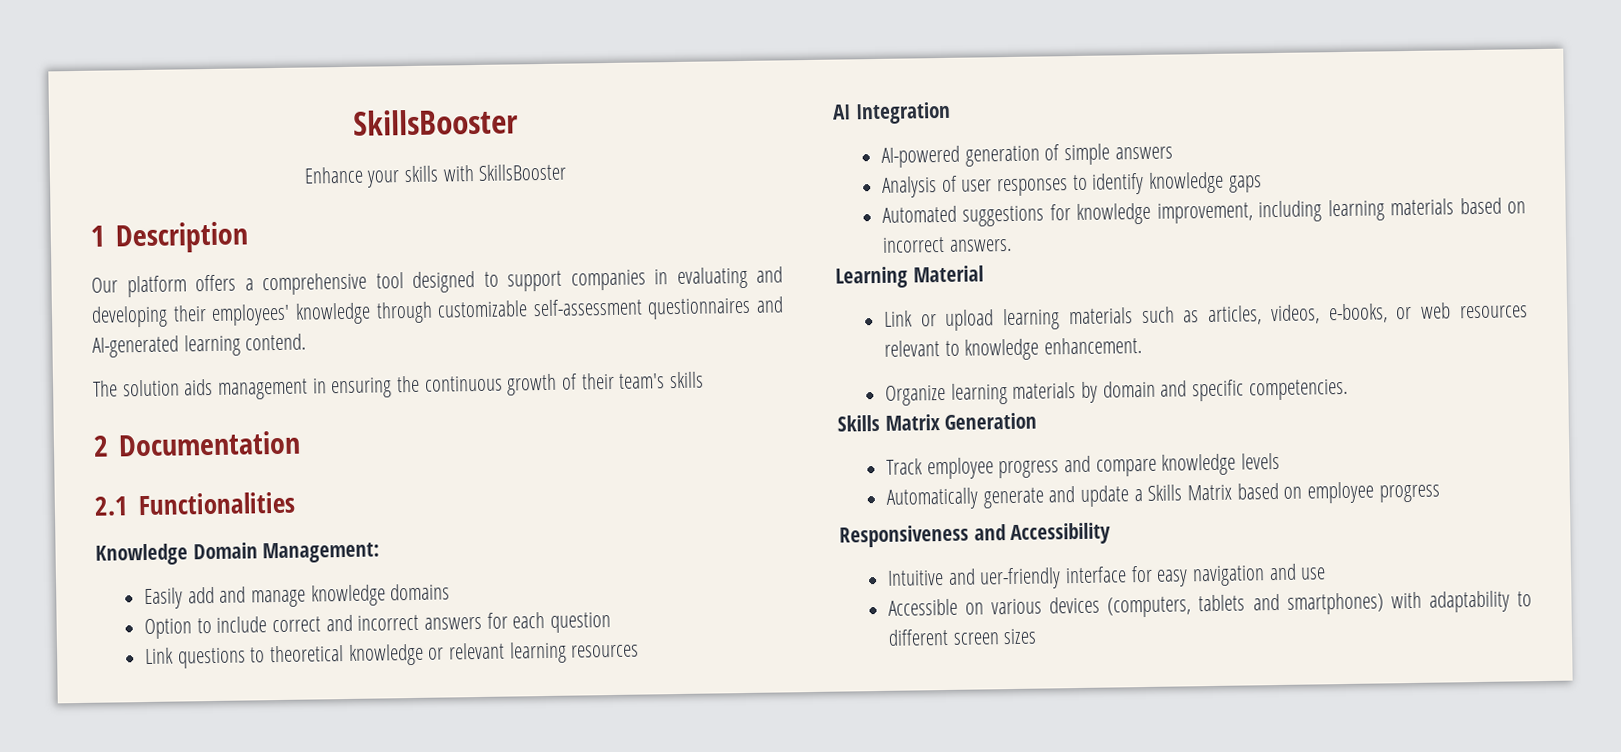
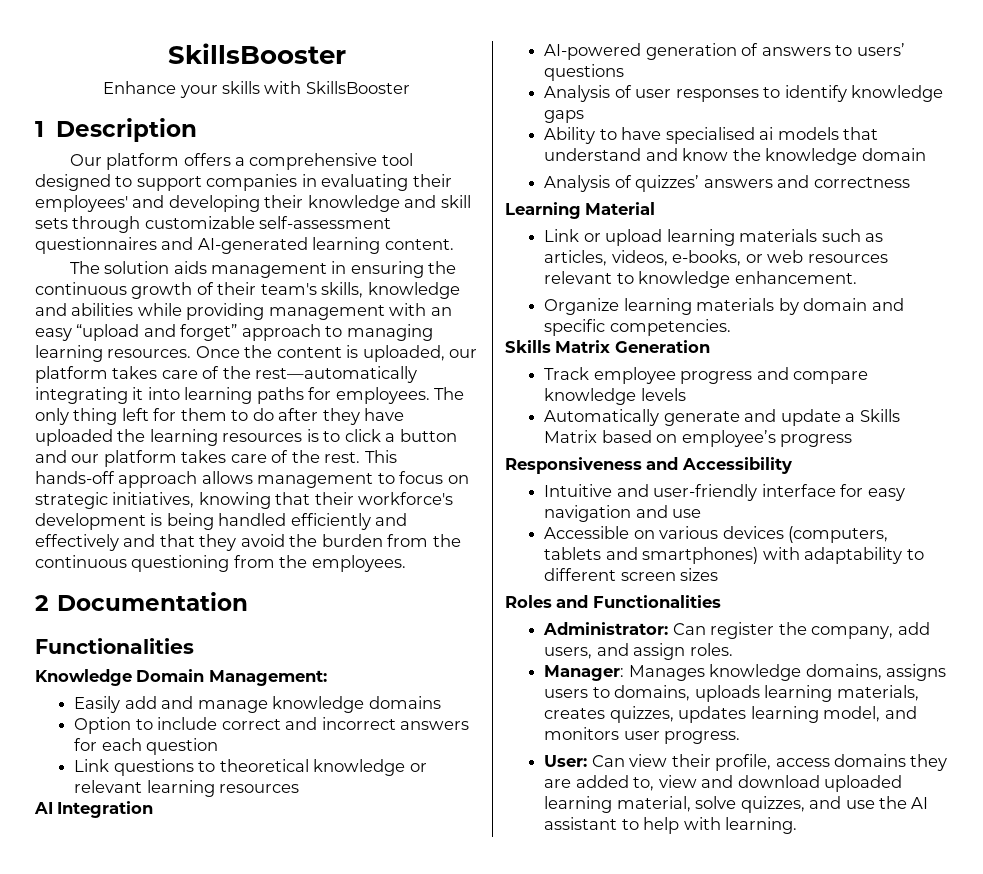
- Our platform offers a comprehensive tool designed to support companies in evaluating and developing their employees' knowledge through customizable self-assessment questionnaires and AI-generated learning contend.
+ Our platform offers a comprehensive tool designed to support companies in evaluating their employees' and developing their knowledge and skill sets through customizable self-assessment questionnaires and AI-generated learning content.
- The solution aids management in ensuring the continuous growth of their team's skills
+ The solution aids management in ensuring the continuous growth of their team's skills, knowledge and abilities while providing management with an easy “upload and forget” approach to managing learning resources. Once the content is uploaded, our platform takes care of the rest—automatically integrating it into learning paths for employees. The only thing left for them to do after they have uploaded the learning resources is to click a button and our platform takes care of the rest. This hands-off approach allows management to focus on strategic initiatives, knowing that their workforce's development is being handled efficiently and effectively and that they avoid the burden from the continuous questioning from the employees.
  2 Documentation
- 2.1 Functionalities
+ Functionalities
- AI-powered generation of simple answers
+ AI-powered generation of answers to users’ questions
- Automated suggestions for knowledge improvement, including learning materials based on incorrect answers.
+ Ability to have specialised ai models that understand and know the knowledge domain
+ Analysis of quizzes’ answers and correctness
- Automatically generate and update a Skills Matrix based on employee progress
+ Automatically generate and update a Skills Matrix based on employee’s progress
- Intuitive and uer-friendly interface for easy navigation and use
+ Intuitive and user-friendly interface for easy navigation and use
+ Roles and Functionalities
+ Administrator: Can register the company, add users, and assign roles.
+ Manager: Manages knowledge domains, assigns users to domains, uploads learning materials, creates quizzes, updates learning model, and monitors user progress.
+ User: Can view their profile, access domains they are added to, view and download uploaded learning material, solve quizzes, and use the AI assistant to help with learning.

